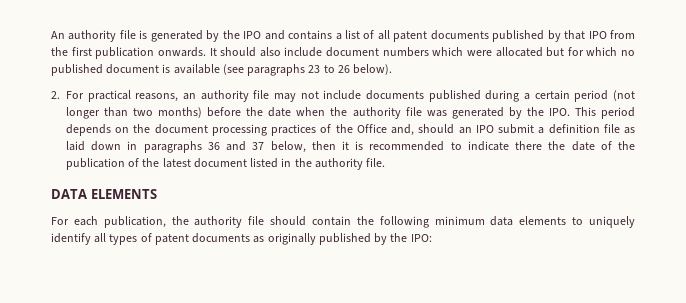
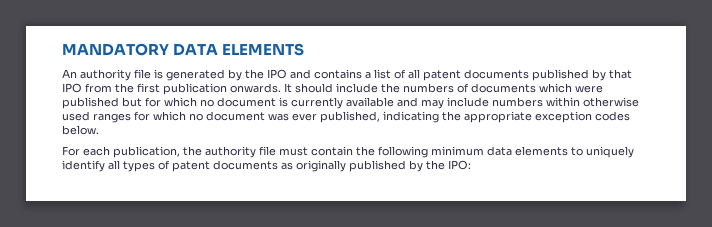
+ MANDATORY DATA ELEMENTS
- It should also include document numbers which were allocated but for which no published document is available (see paragraphs 23 to 26 below).
- 2. For practical reasons, an authority file may not include documents published during a certain period (not longer than two months) before the date when the authority file was generated by the IPO. This period depends on the document processing practices of the Office and, should an IPO submit a definition file as laid down in paragraphs 36 and 37 below, then it is recommended to indicate there the date of the publication of the latest document listed in the authority file.
- DATA ELEMENTS
+ It should include the numbers of documents which were published but for which no document is currently available and may include numbers within otherwise used ranges for which no document was ever published, indicating the appropriate exception codes below.
- For each publication, the authority file should contain the following minimum data elements to uniquely identify all types of patent documents as originally published by the IPO:
+ For each publication, the authority file must contain the following minimum data elements to uniquely identify all types of patent documents as originally published by the IPO:

